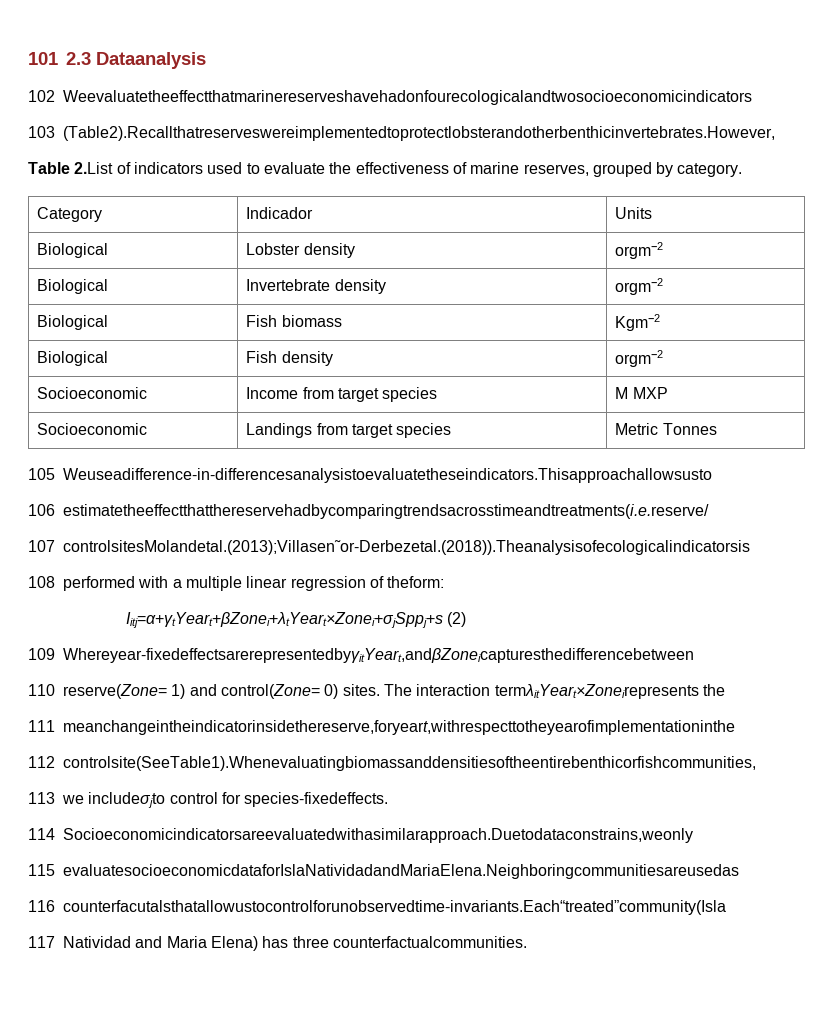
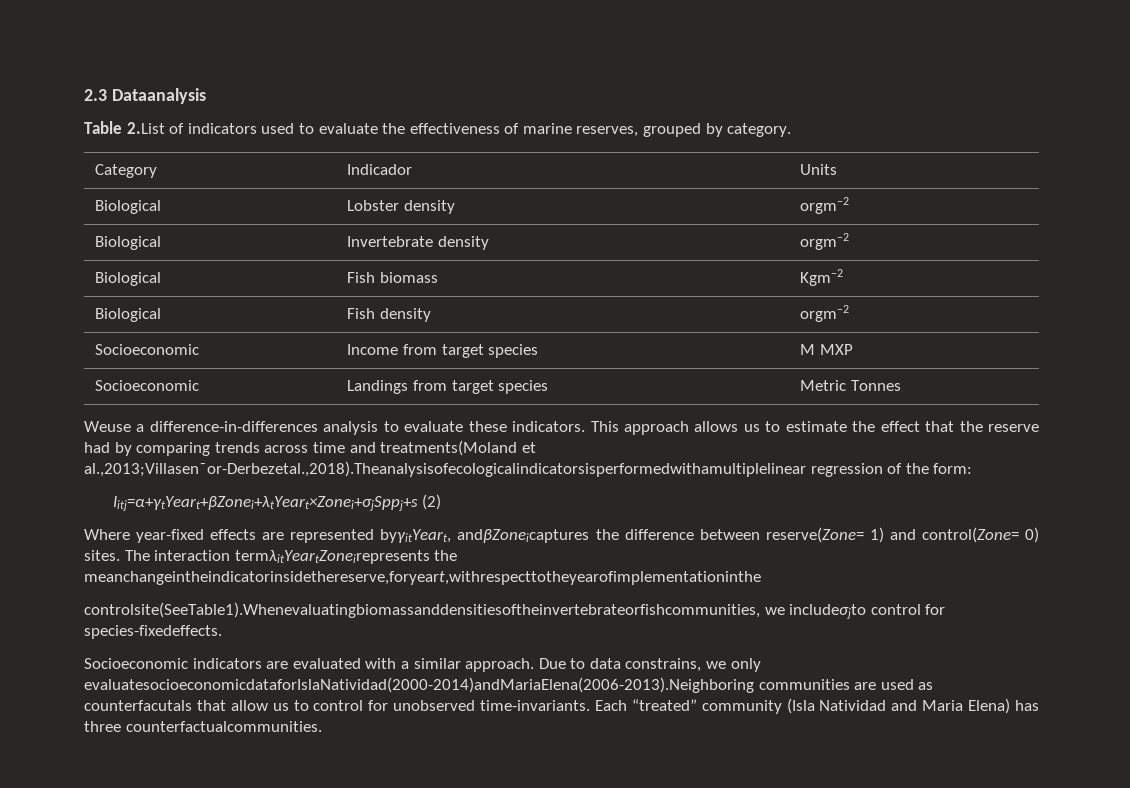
- 101 2.3 Dataanalysis
+ 2.3 Dataanalysis
- 102 Weevaluatetheeffectthatmarinereserveshavehadonfourecologicalandtwosocioeconomicindicators
- 103 (Table2).Recallthatreserveswereimplementedtoprotectlobsterandotherbenthicinvertebrates.However,
- 105 Weuseadifference-in-differencesanalysistoevaluatetheseindicators.Thisapproachallowsusto
- 106 estimatetheeffectthatthereservehadbycomparingtrendsacrosstimeandtreatments(i.e.reserve/
- 107 controlsitesMolandetal.(2013);Villasen˜or-Derbezetal.(2018)).Theanalysisofecologicalindicatorsis
- 108 performed with a multiple linear regression of theform:
+ Weuse a difference-in-differences analysis to evaluate these indicators. This approach allows us to estimate the effect that the reserve had by comparing trends across time and treatments(Moland et al.,2013;Villasen˜or-Derbezetal.,2018).Theanalysisofecologicalindicatorsisperformedwithamultiplelinear regression of the form:
  Iitj=α+γtYeart+βZonei+λtYeart×Zonei+σjSppj+s (2)
- 109 Whereyear-fixedeffectsarerepresentedbyγitYeart,andβZoneicapturesthedifferencebetween
- 110 reserve(Zone= 1) and control(Zone= 0) sites.
+ Where year-fixed effects are represented byγitYeart, andβZoneicaptures the difference between reserve(Zone= 1) and control(Zone= 0) sites.
- The interaction termλitYeart×Zoneirepresents the
- 111 meanchangeintheindicatorinsidethereserve,foryeart,withrespecttotheyearofimplementationinthe
+ The interaction termλitYeartZoneirepresents the meanchangeintheindicatorinsidethereserve,foryeart,withrespecttotheyearofimplementationinthe
- 112 controlsite(SeeTable1).Whenevaluatingbiomassanddensitiesoftheentirebenthicorfishcommunities,
- 113 we includeσjto control for species-fixedeffects.
+ controlsite(SeeTable1).Whenevaluatingbiomassanddensitiesoftheinvertebrateorfishcommunities, we includeσjto control for species-fixedeffects.
- 114 Socioeconomicindicatorsareevaluatedwithasimilarapproach.Duetodataconstrains,weonly
- 115 evaluatesocioeconomicdataforIslaNatividadandMariaElena.Neighboringcommunitiesareusedas
- 116 counterfacutalsthatallowustocontrolforunobservedtime-invariants.Each“treated”community(Isla
- 117 Natividad and Maria Elena) has three counterfactualcommunities.
+ Socioeconomic indicators are evaluated with a similar approach. Due to data constrains, we only evaluatesocioeconomicdataforIslaNatividad(2000-2014)andMariaElena(2006-2013).Neighboring communities are used as counterfacutals that allow us to control for unobserved time-invariants. Each “treated” community (Isla Natividad and Maria Elena) has three counterfactualcommunities.

